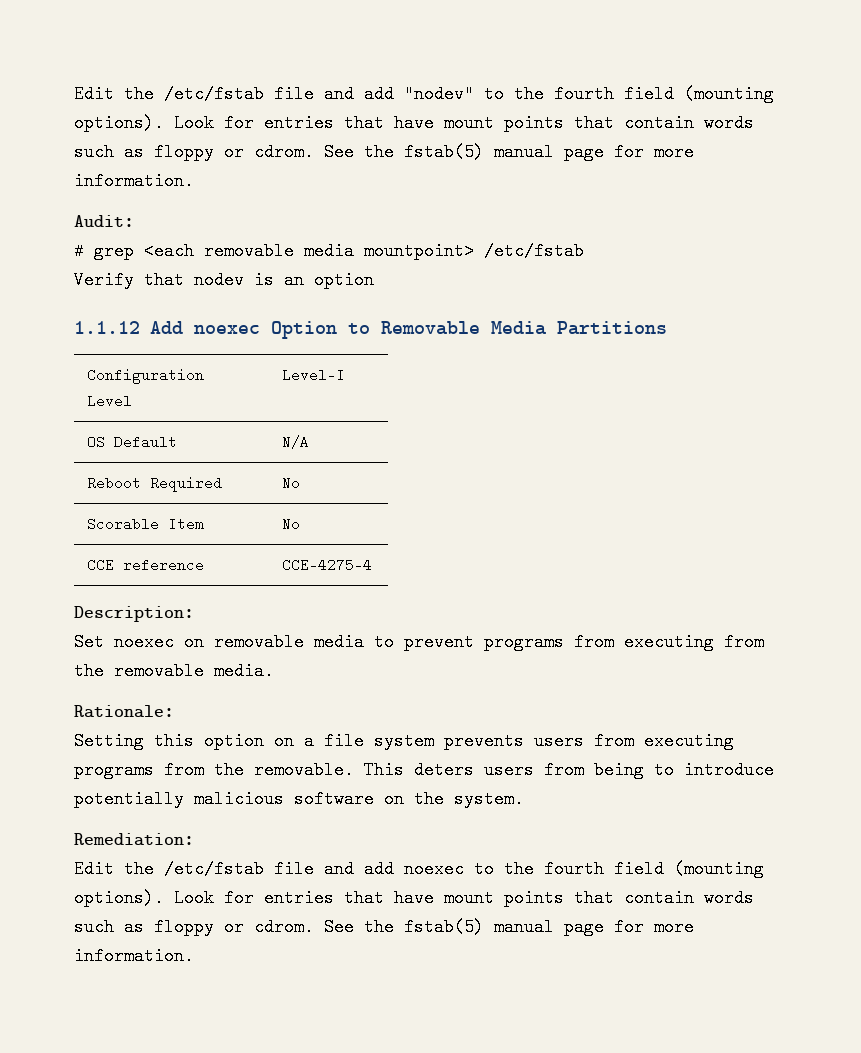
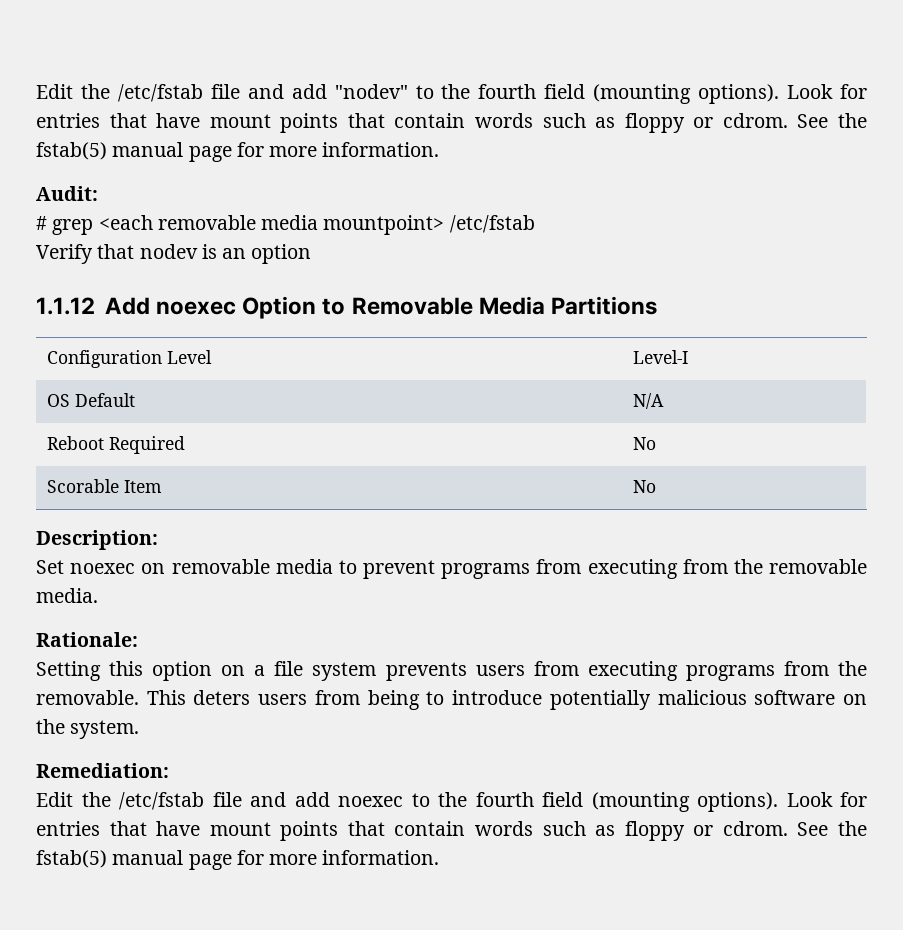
- CCE reference | CCE-4275-4

